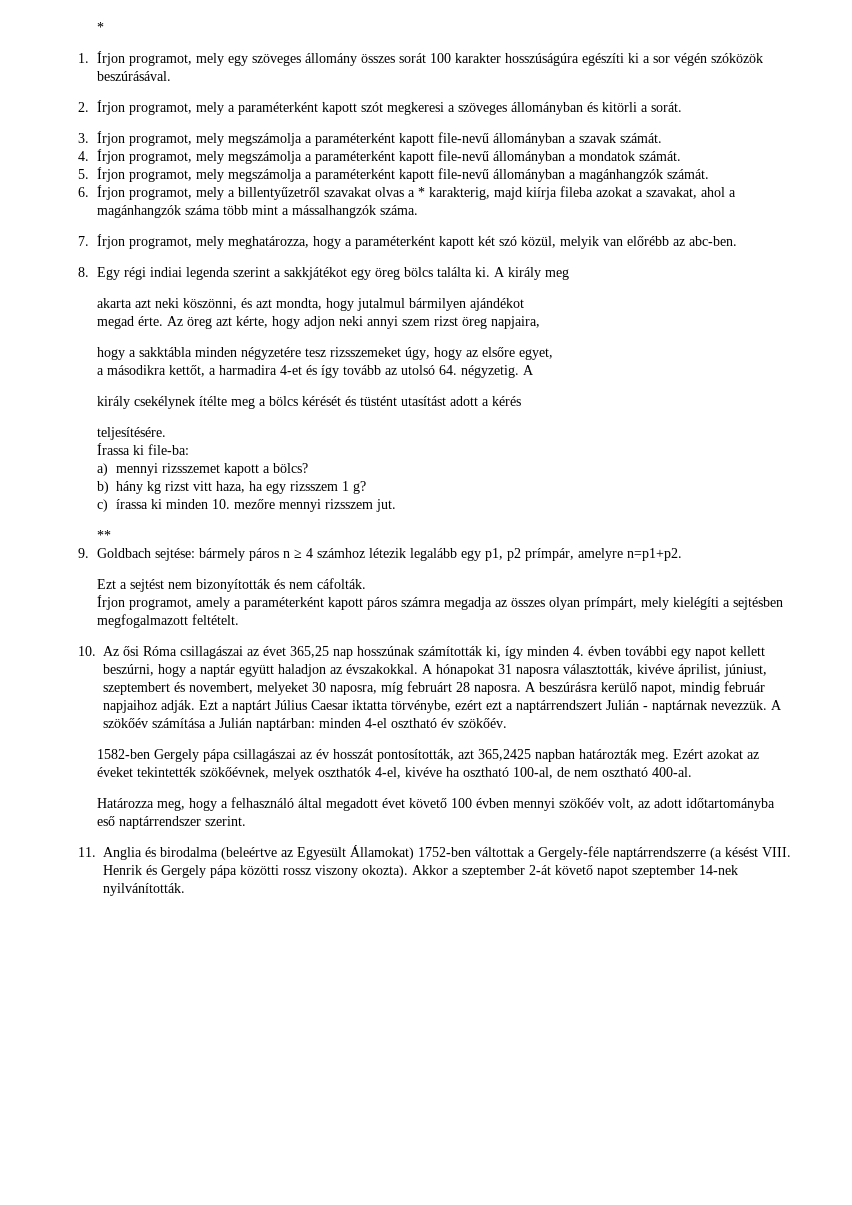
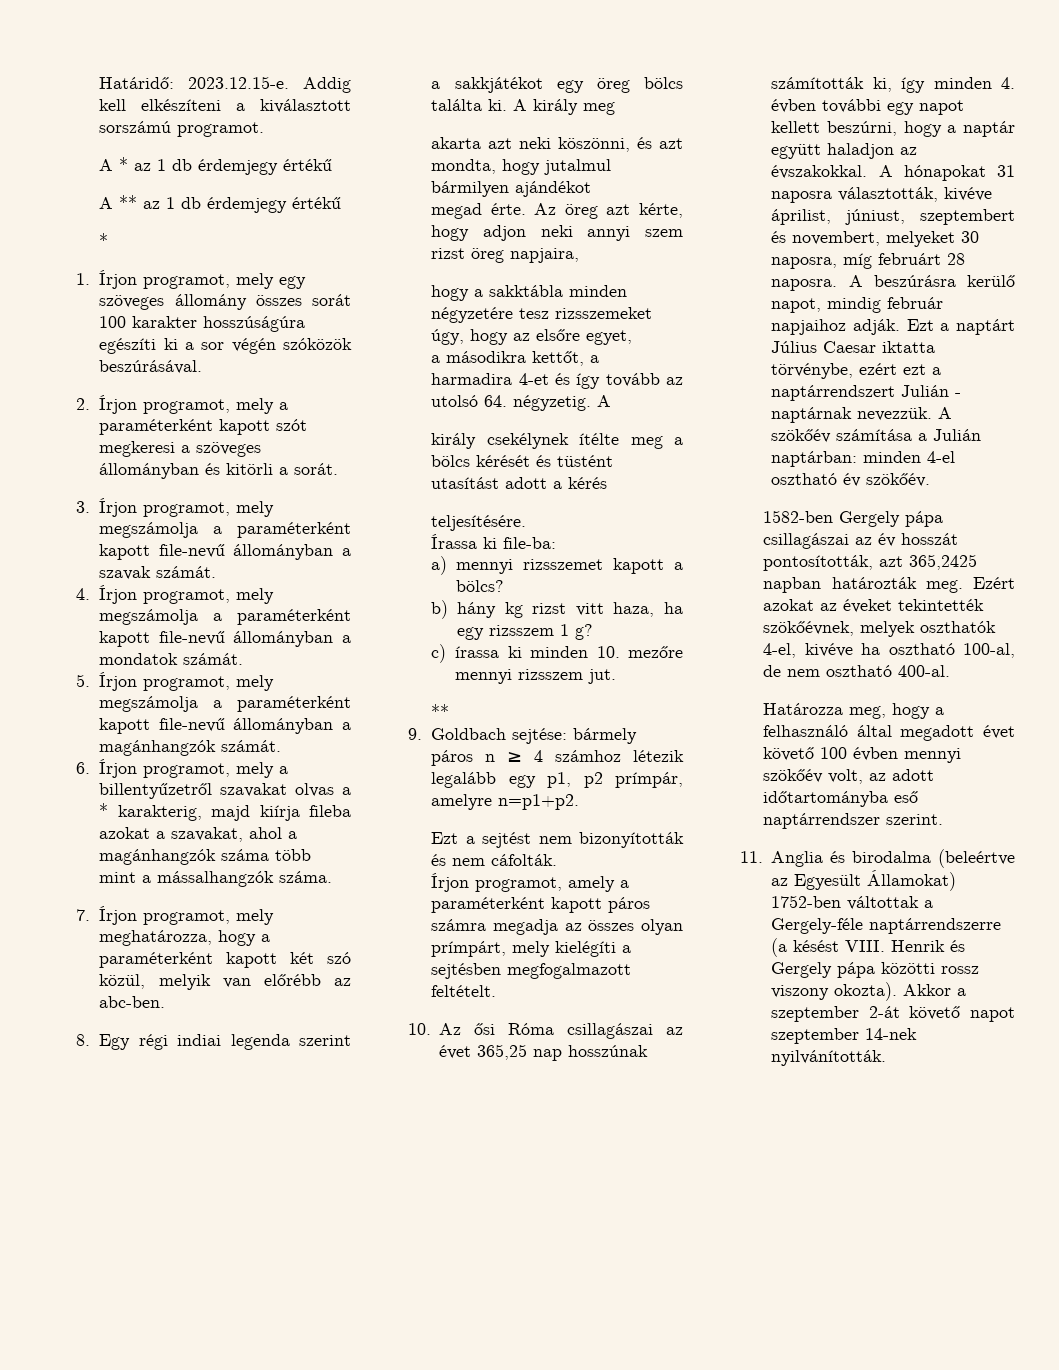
+ Határidő: 2023.12.15-e. Addig kell elkészíteni a kiválasztott sorszámú programot.
+ A * az 1 db érdemjegy értékű
+ A ** az 1 db érdemjegy értékű

